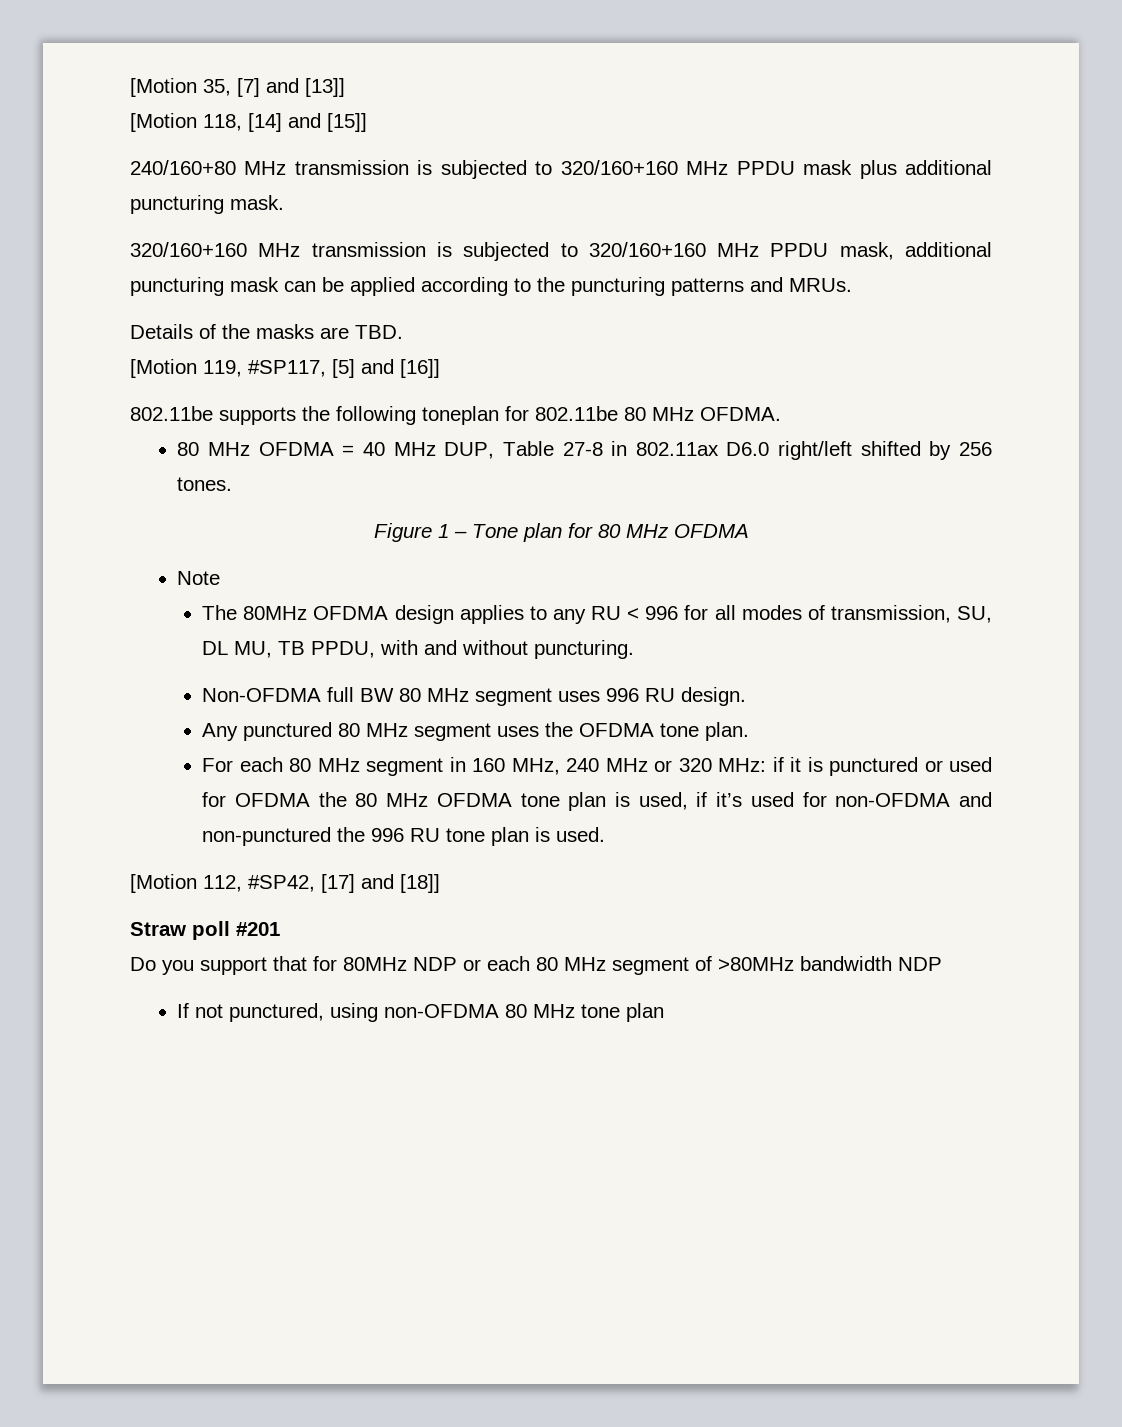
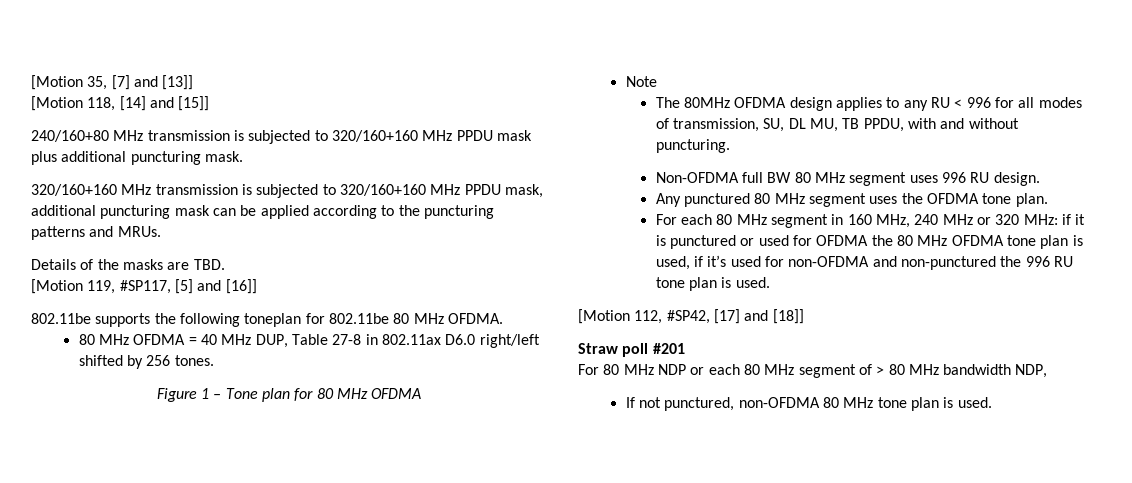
- Do you support that for 80MHz NDP or each 80 MHz segment of >80MHz bandwidth NDP
+ For 80 MHz NDP or each 80 MHz segment of > 80 MHz bandwidth NDP,
- If not punctured, using non-OFDMA 80 MHz tone plan
+ If not punctured, non-OFDMA 80 MHz tone plan is used.

